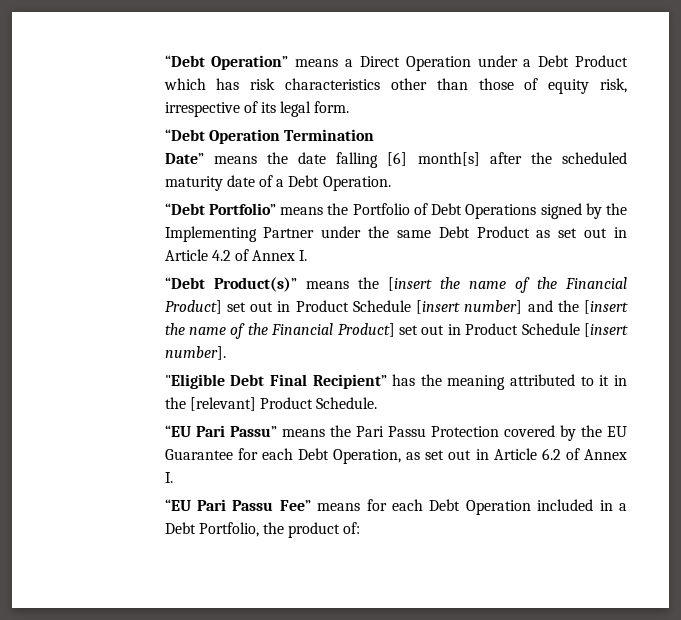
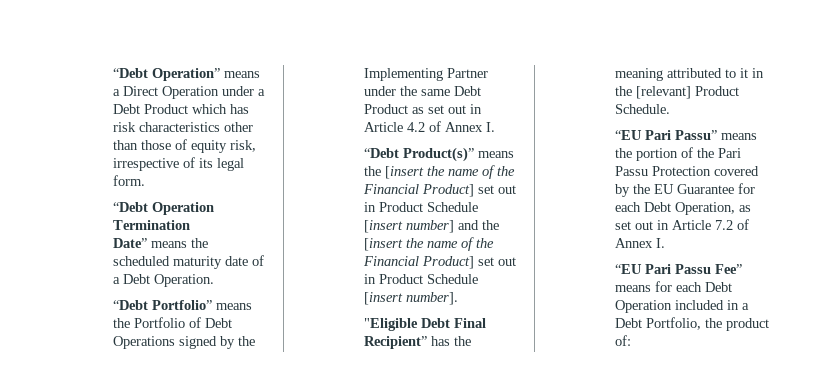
- Date” means the date falling [6] month[s] after the scheduled maturity date of a Debt Operation.
+ Date” means the scheduled maturity date of a Debt Operation.
- “EU Pari Passu” means the Pari Passu Protection covered by the EU Guarantee for each Debt Operation, as set out in Article 6.2 of Annex I.
+ “EU Pari Passu” means the portion of the Pari Passu Protection covered by the EU Guarantee for each Debt Operation, as set out in Article 7.2 of Annex I.

